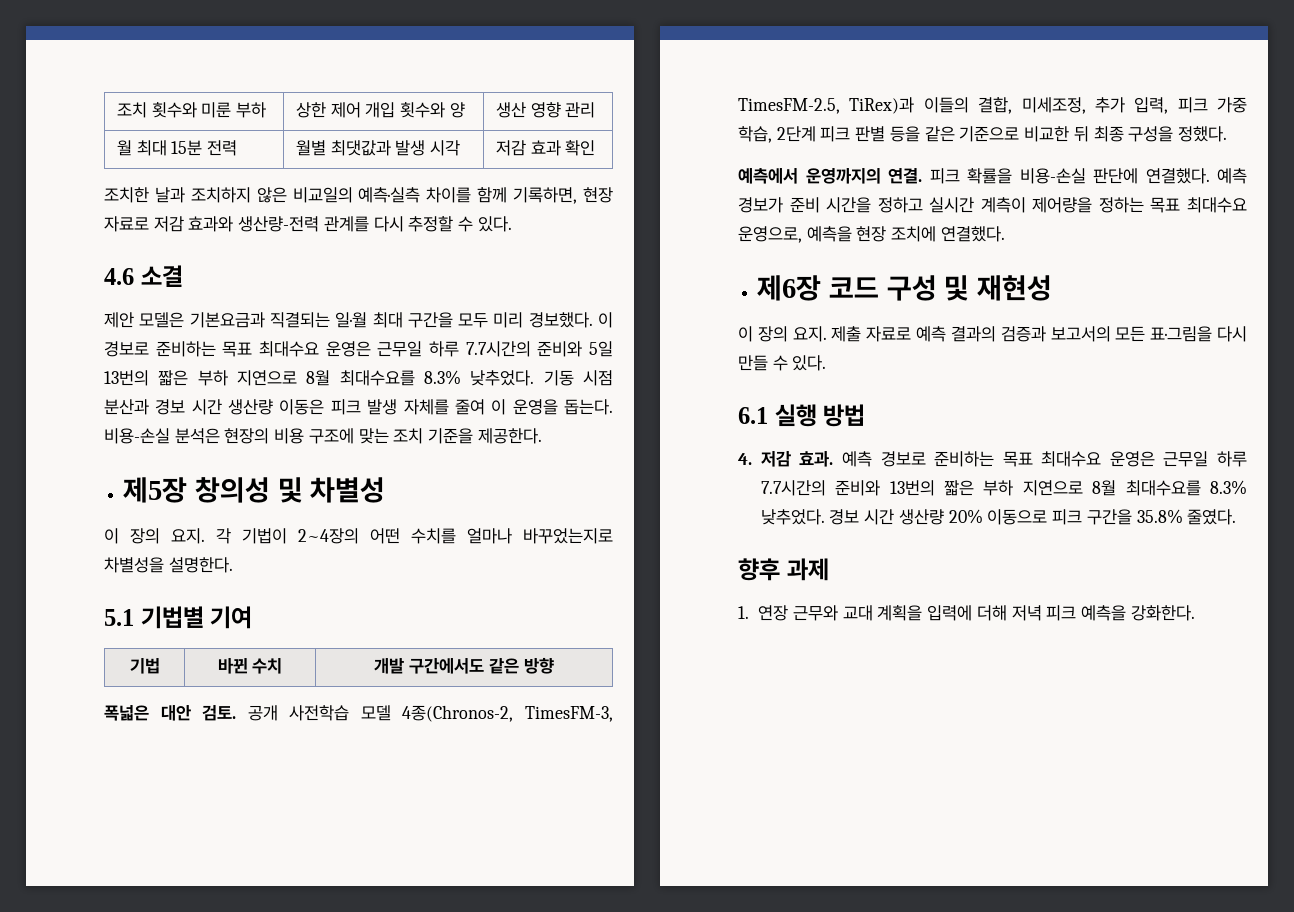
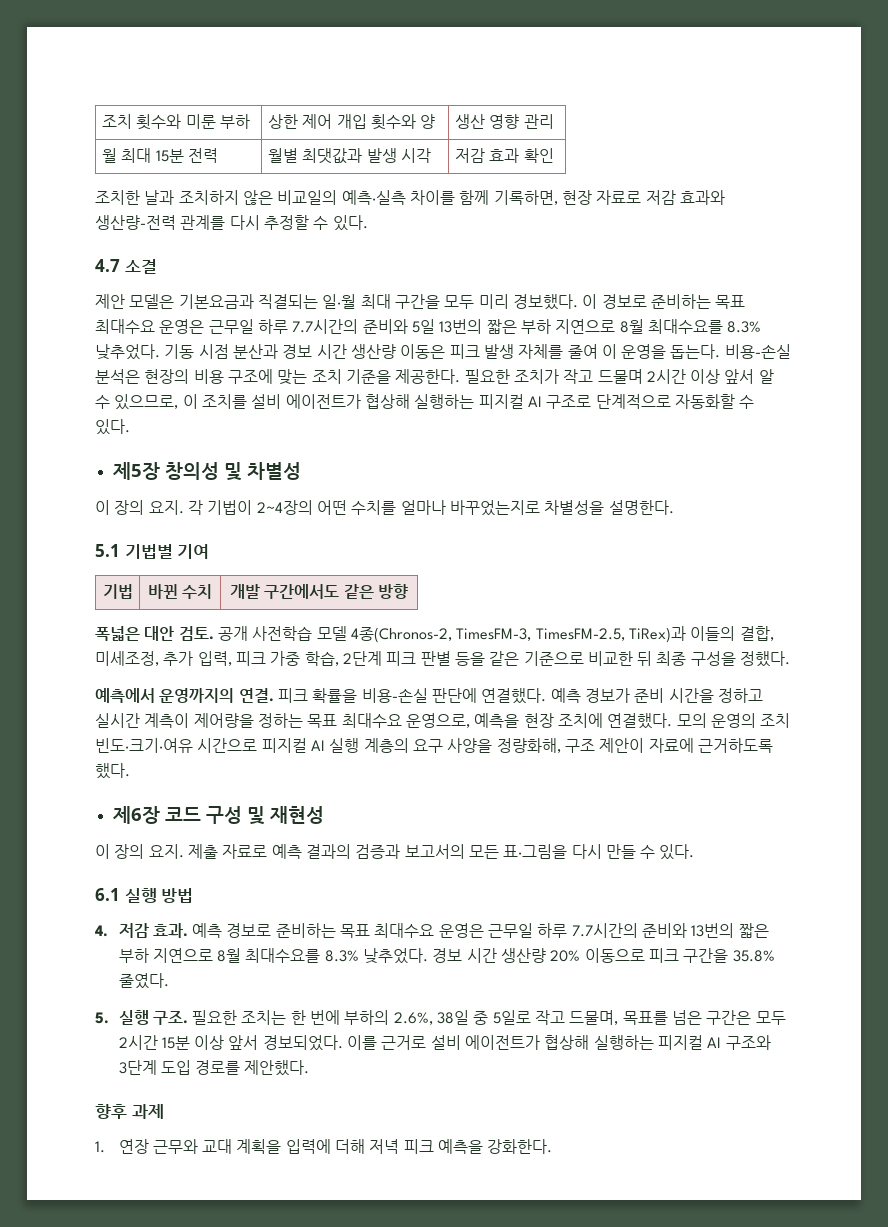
- 4.6 소결
+ 4.7 소결
+ 필요한 조치가 작고 드물며 2시간 이상 앞서 알 수 있으므로, 이 조치를 설비 에이전트가 협상해 실행하는 피지컬 AI 구조로 단계적으로 자동화할 수 있다.
+ 모의 운영의 조치 빈도·크기·여유 시간으로 피지컬 AI 실행 계층의 요구 사양을 정량화해, 구조 제안이 자료에 근거하도록 했다.
+ 5. 실행 구조. 필요한 조치는 한 번에 부하의 2.6%, 38일 중 5일로 작고 드물며, 목표를 넘은 구간은 모두 2시간 15분 이상 앞서 경보되었다. 이를 근거로 설비 에이전트가 협상해 실행하는 피지컬 AI 구조와 3단계 도입 경로를 제안했다.

